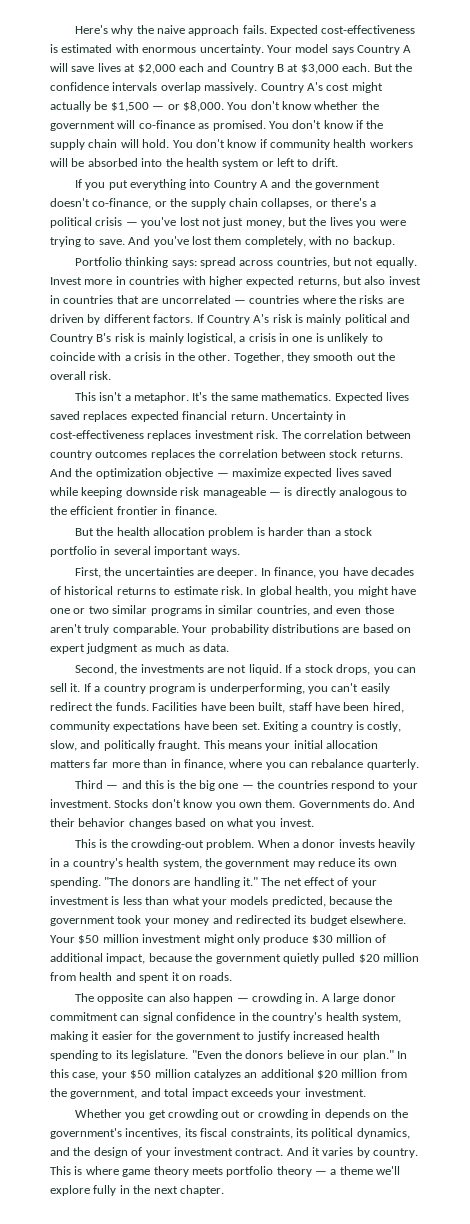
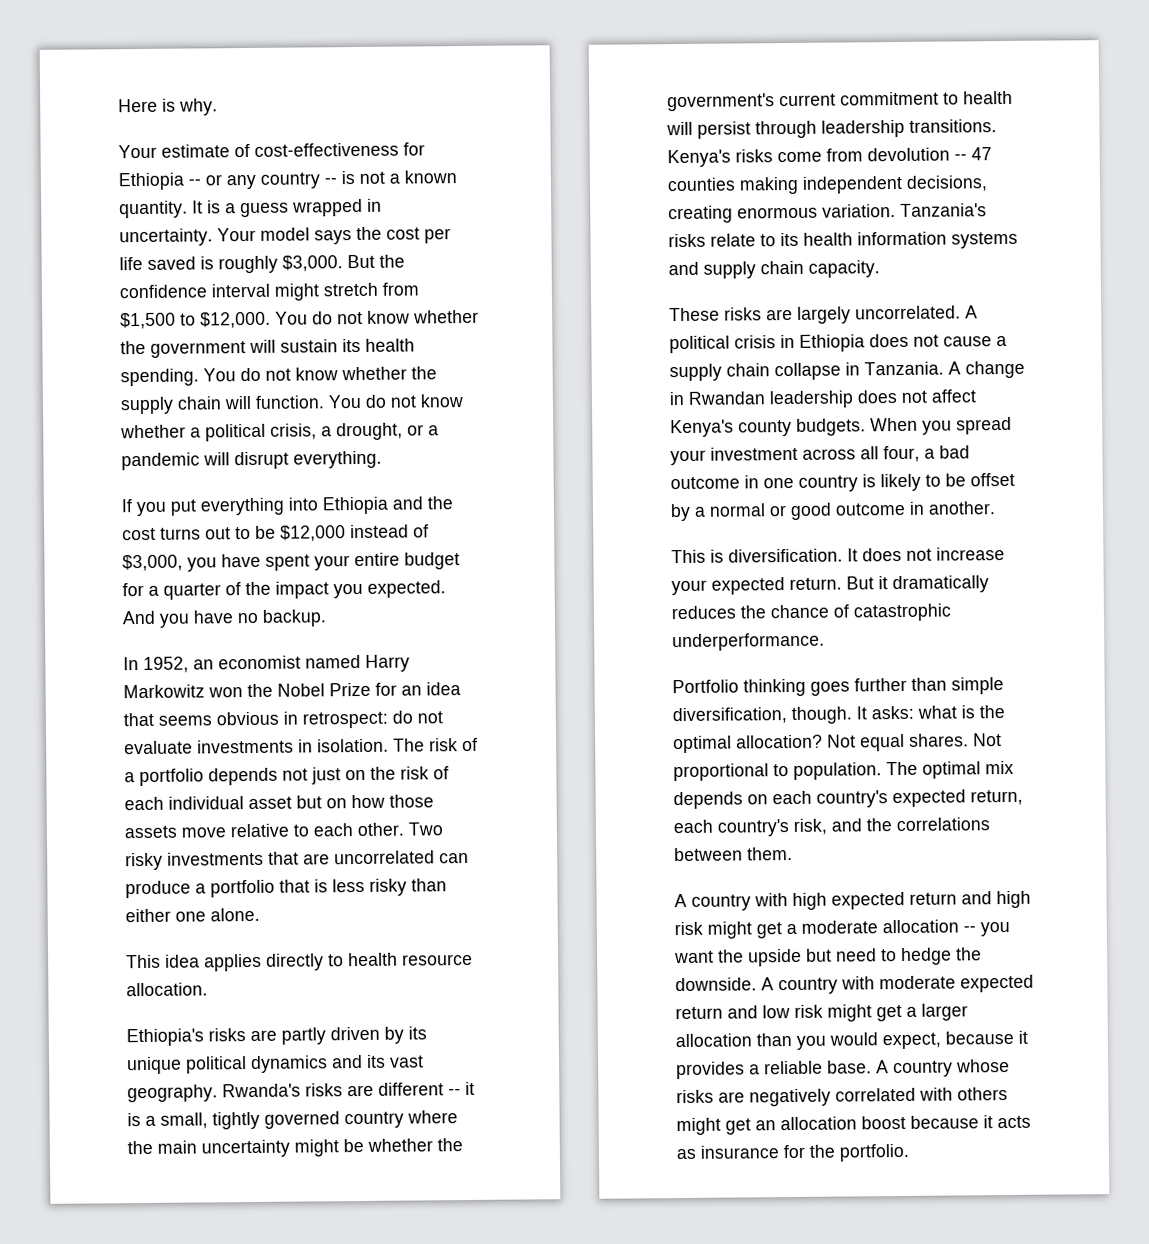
- Here's why the naive approach fails. Expected cost-effectiveness is estimated with enormous uncertainty. Your model says Country A will save lives at $2,000 each and Country B at $3,000 each. But the confidence intervals overlap massively. Country A's cost might actually be $1,500 — or $8,000. You don't know whether the government will co-finance as promised. You don't know if the supply chain will hold. You don't know if community health workers will be absorbed into the health system or left to drift.
+ Here is why.
+ Your estimate of cost-effectiveness for Ethiopia -- or any country -- is not a known quantity. It is a guess wrapped in uncertainty. Your model says the cost per life saved is roughly $3,000. But the confidence interval might stretch from $1,500 to $12,000. You do not know whether the government will sustain its health spending. You do not know whether the supply chain will function. You do not know whether a political crisis, a drought, or a pandemic will disrupt everything.
- If you put everything into Country A and the government doesn't co-finance, or the supply chain collapses, or there's a political crisis — you've lost not just money, but the lives you were trying to save. And you've lost them completely, with no backup.
- Portfolio thinking says: spread across countries, but not equally. Invest more in countries with higher expected returns, but also invest in countries that are uncorrelated — countries where the risks are driven by different factors. If Country A's risk is mainly political and Country B's risk is mainly logistical, a crisis in one is unlikely to coincide with a crisis in the other. Together, they smooth out the overall risk.
- This isn't a metaphor. It's the same mathematics. Expected lives saved replaces expected financial return. Uncertainty in cost-effectiveness replaces investment risk. The correlation between country outcomes replaces the correlation between stock returns. And the optimization objective — maximize expected lives saved while keeping downside risk manageable — is directly analogous to the efficient frontier in finance.
- But the health allocation problem is harder than a stock portfolio in several important ways.
- First, the uncertainties are deeper. In finance, you have decades of historical returns to estimate risk. In global health, you might have one or two similar programs in similar countries, and even those aren't truly comparable. Your probability distributions are based on expert judgment as much as data.
- Second, the investments are not liquid. If a stock drops, you can sell it. If a country program is underperforming, you can't easily redirect the funds. Facilities have been built, staff have been hired, community expectations have been set. Exiting a country is costly, slow, and politically fraught. This means your initial allocation matters far more than in finance, where you can rebalance quarterly.
- Third — and this is the big one — the countries respond to your investment. Stocks don't know you own them. Governments do. And their behavior changes based on what you invest.
- This is the crowding-out problem. When a donor invests heavily in a country's health system, the government may reduce its own spending. "The donors are handling it." The net effect of your investment is less than what your models predicted, because the government took your money and redirected its budget elsewhere. Your $50 million investment might only produce $30 million of additional impact, because the government quietly pulled $20 million from health and spent it on roads.
- The opposite can also happen — crowding in. A large donor commitment can signal confidence in the country's health system, making it easier for the government to justify increased health spending to its legislature. "Even the donors believe in our plan." In this case, your $50 million catalyzes an additional $20 million from the government, and total impact exceeds your investment.
- Whether you get crowding out or crowding in depends on the government's incentives, its fiscal constraints, its political dynamics, and the design of your investment contract. And it varies by country. This is where game theory meets portfolio theory — a theme we'll explore fully in the next chapter.
+ If you put everything into Ethiopia and the cost turns out to be $12,000 instead of $3,000, you have spent your entire budget for a quarter of the impact you expected. And you have no backup.
+ In 1952, an economist named Harry Markowitz won the Nobel Prize for an idea that seems obvious in retrospect: do not evaluate investments in isolation. The risk of a portfolio depends not just on the risk of each individual asset but on how those assets move relative to each other. Two risky investments that are uncorrelated can produce a portfolio that is less risky than either one alone.
+ This idea applies directly to health resource allocation.
+ Ethiopia's risks are partly driven by its unique political dynamics and its vast geography. Rwanda's risks are different -- it is a small, tightly governed country where the main uncertainty might be whether the government's current commitment to health will persist through leadership transitions. Kenya's risks come from devolution -- 47 counties making independent decisions, creating enormous variation. Tanzania's risks relate to its health information systems and supply chain capacity.
+ These risks are largely uncorrelated. A political crisis in Ethiopia does not cause a supply chain collapse in Tanzania. A change in Rwandan leadership does not affect Kenya's county budgets. When you spread your investment across all four, a bad outcome in one country is likely to be offset by a normal or good outcome in another.
+ This is diversification. It does not increase your expected return. But it dramatically reduces the chance of catastrophic underperformance.
+ Portfolio thinking goes further than simple diversification, though. It asks: what is the optimal allocation? Not equal shares. Not proportional to population. The optimal mix depends on each country's expected return, each country's risk, and the correlations between them.
+ A country with high expected return and high risk might get a moderate allocation -- you want the upside but need to hedge the downside. A country with moderate expected return and low risk might get a larger allocation than you would expect, because it provides a reliable base. A country whose risks are negatively correlated with others might get an allocation boost because it acts as insurance for the portfolio.

